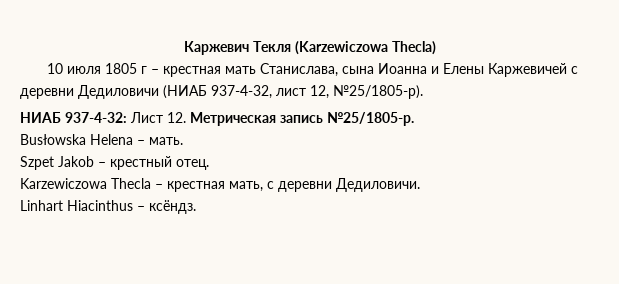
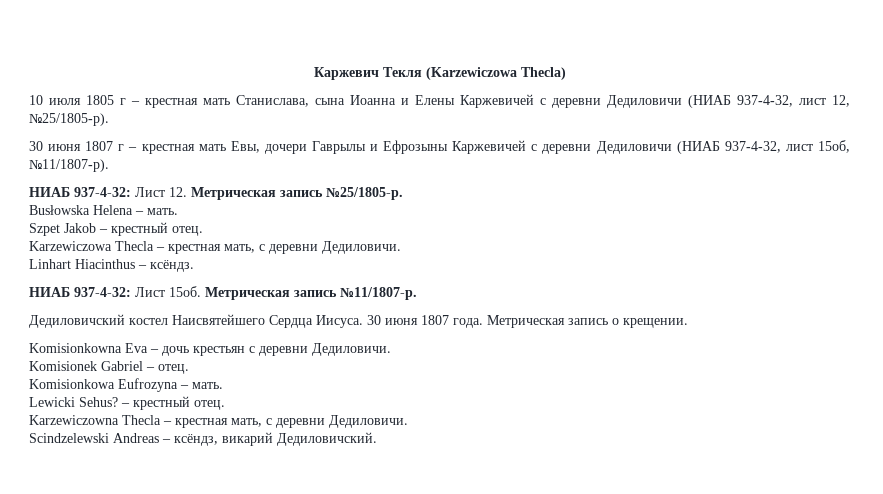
+ 30 июня 1807 г – крестная мать Евы, дочери Гаврылы и Ефрозыны Каржевичей с деревни Дедиловичи (НИАБ 937-4-32, лист 15об, №11/1807-р).
+ НИАБ 937-4-32: Лист 15об. Метрическая запись №11/1807-р.
+ Дедиловичский костел Наисвятейшего Сердца Иисуса. 30 июня 1807 года. Метрическая запись о крещении.
+ Komisionkowna Eva – дочь крестьян с деревни Дедиловичи.
+ Komisionek Gabriel – отец.
+ Komisionkowa Eufrozyna – мать.
+ Lewicki Sehus? – крестный отец.
+ Karzewiczowna Thecla – крестная мать, с деревни Дедиловичи.
+ Scindzelewski Andreas – ксёндз, викарий Дедиловичский.

